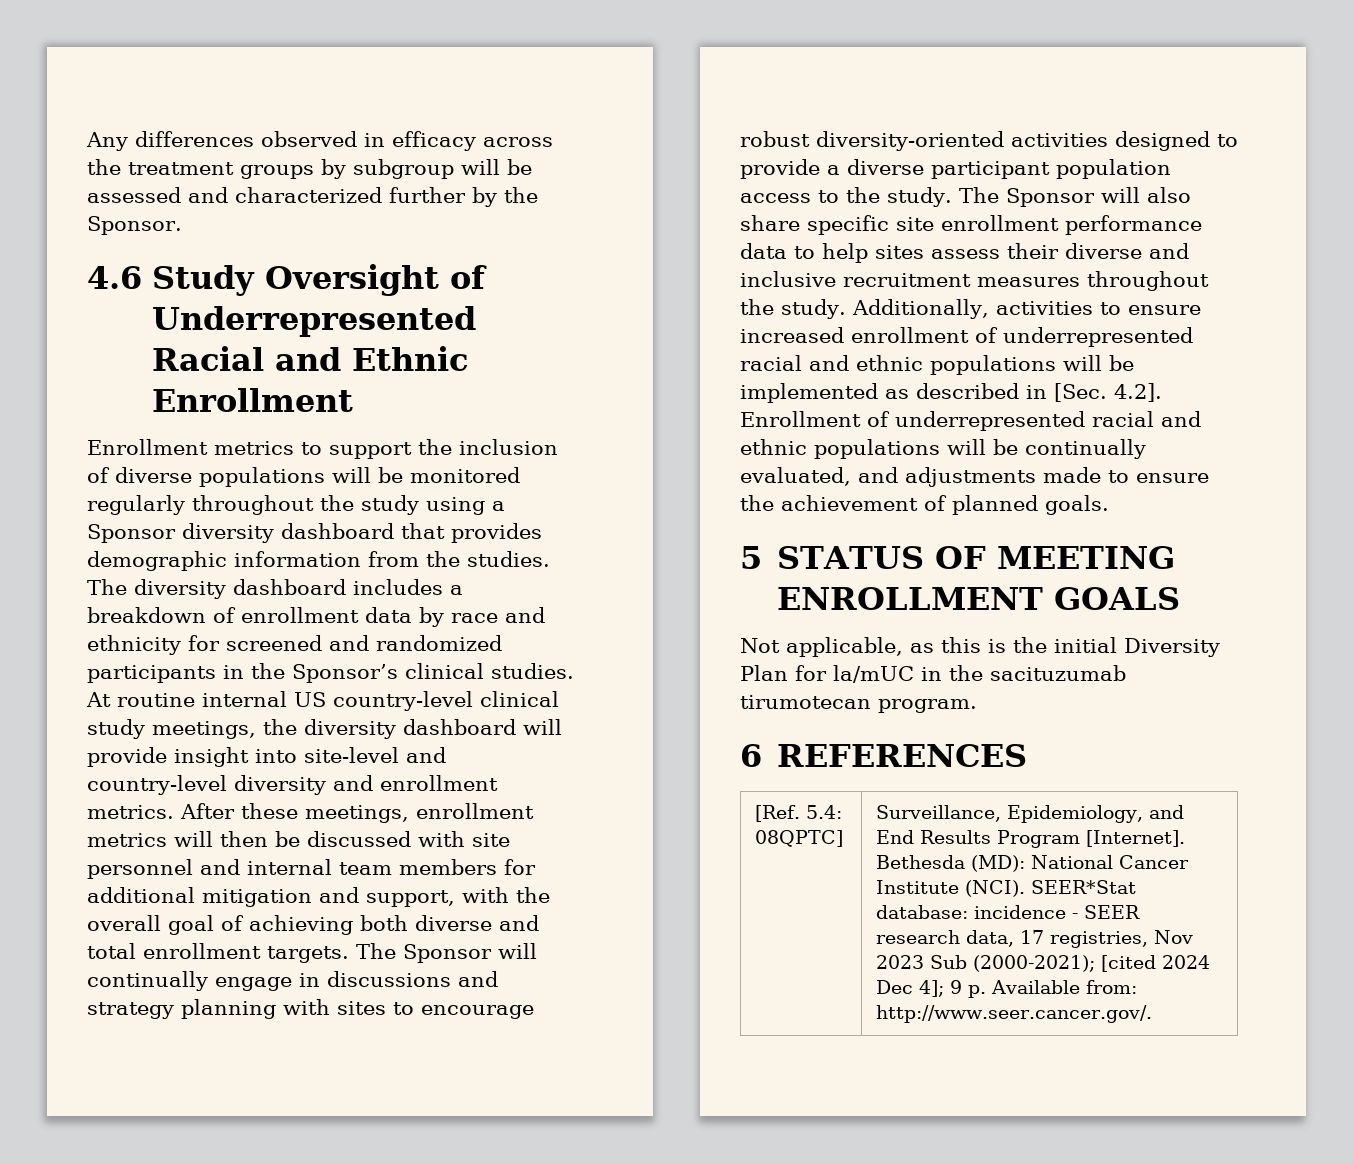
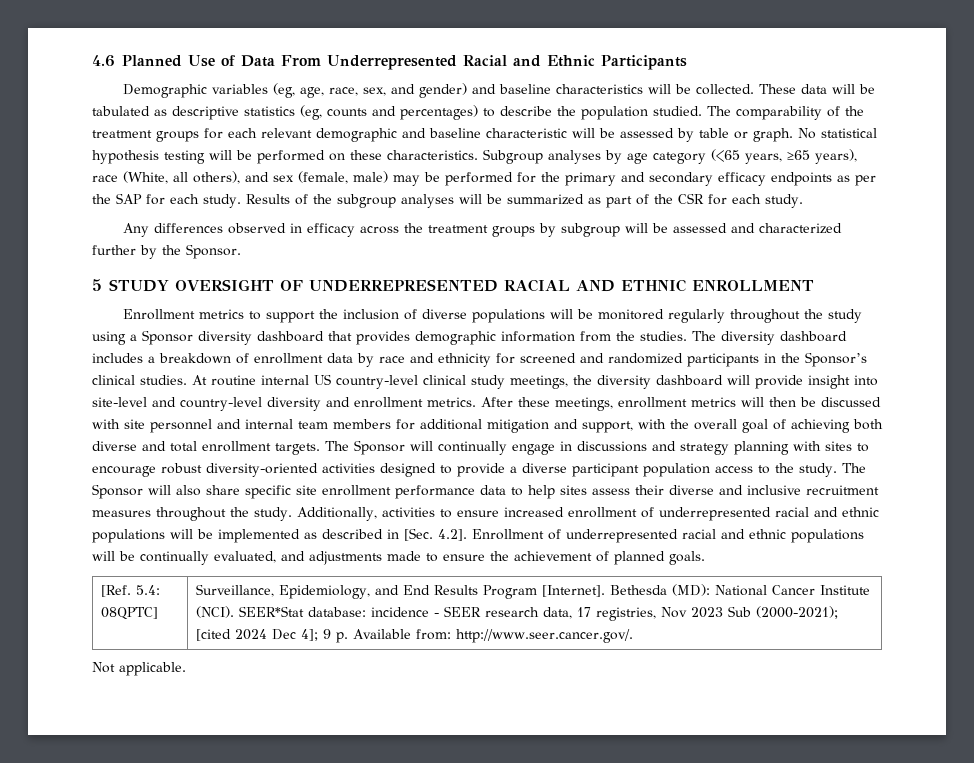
+ 4.6 Planned Use of Data From Underrepresented Racial and Ethnic Participants
+ Demographic variables (eg, age, race, sex, and gender) and baseline characteristics will be collected. These data will be tabulated as descriptive statistics (eg, counts and percentages) to describe the population studied. The comparability of the treatment groups for each relevant demographic and baseline characteristic will be assessed by table or graph. No statistical hypothesis testing will be performed on these characteristics. Subgroup analyses by age category (<65 years, ≥65 years), race (White, all others), and sex (female, male) may be performed for the primary and secondary efficacy endpoints as per the SAP for each study. Results of the subgroup analyses will be summarized as part of the CSR for each study.
- 4.6 Study Oversight of Underrepresented Racial and Ethnic Enrollment
+ 5 STUDY OVERSIGHT OF UNDERREPRESENTED RACIAL AND ETHNIC ENROLLMENT
- 5 STATUS OF MEETING ENROLLMENT GOALS
- Not applicable, as this is the initial Diversity Plan for la/mUC in the sacituzumab tirumotecan program.
- 6 REFERENCES
+ Not applicable.

